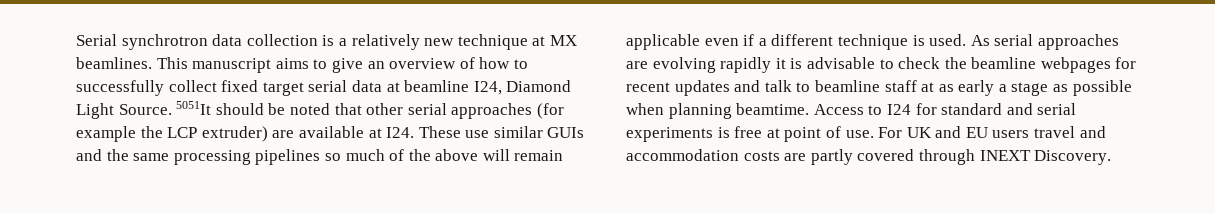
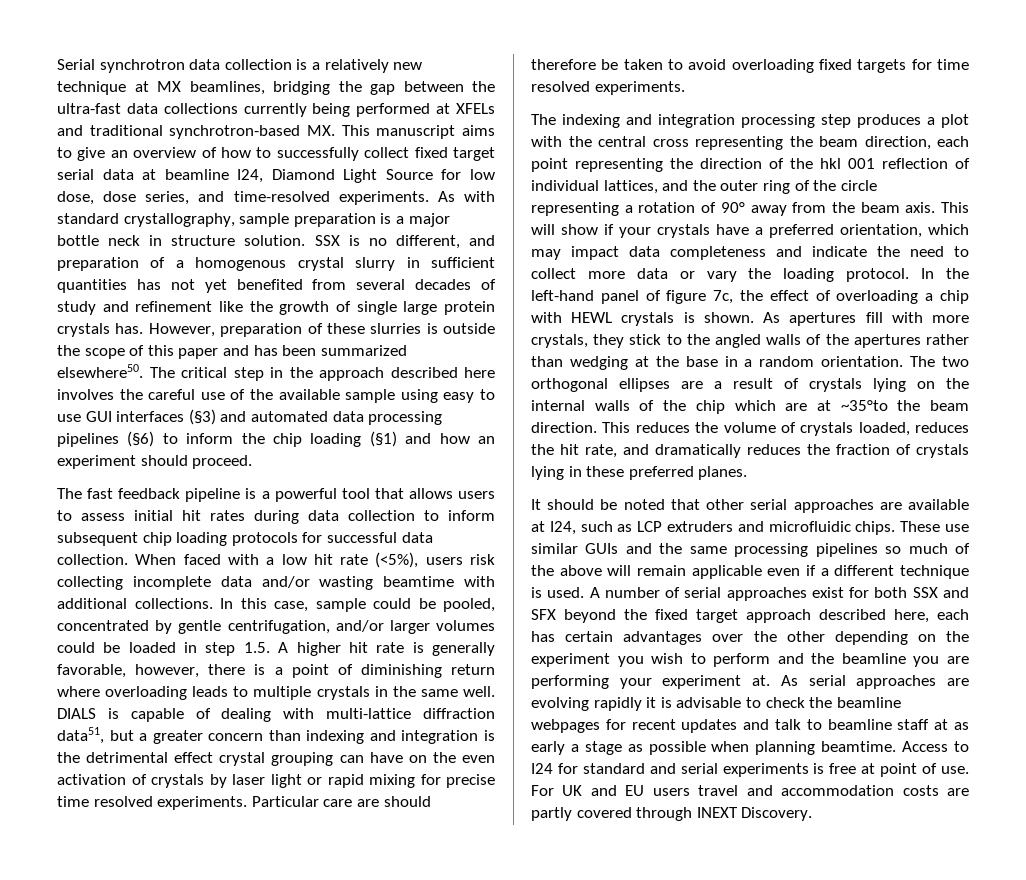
- Serial synchrotron data collection is a relatively new technique at MX beamlines. This manuscript aims to give an overview of how to successfully collect fixed target serial data at beamline I24, Diamond Light Source. 5051It should be noted that other serial approaches (for example the LCP extruder) are available at I24. These use similar GUIs and the same processing pipelines so much of the above will remain applicable even if a different technique is used.
+ Serial synchrotron data collection is a relatively new technique at MX beamlines, bridging the gap between the ultra-fast data collections currently being performed at XFELs and traditional synchrotron-based MX. This manuscript aims to give an overview of how to successfully collect fixed target serial data at beamline I24, Diamond Light Source for low dose, dose series, and time-resolved experiments. As with standard crystallography, sample preparation is a major bottle neck in structure solution. SSX is no different, and preparation of a homogenous crystal slurry in sufficient quantities has not yet benefited from several decades of study and refinement like the growth of single large protein crystals has. However, preparation of these slurries is outside the scope of this paper and has been summarized elsewhere50. The critical step in the approach described here involves the careful use of the available sample using easy to use GUI interfaces (§3) and automated data processing pipelines (§6) to inform the chip loading (§1) and how an experiment should proceed.
+ The fast feedback pipeline is a powerful tool that allows users to assess initial hit rates during data collection to inform subsequent chip loading protocols for successful data collection. When faced with a low hit rate (<5%), users risk collecting incomplete data and/or wasting beamtime with additional collections. In this case, sample could be pooled, concentrated by gentle centrifugation, and/or larger volumes could be loaded in step 1.5. A higher hit rate is generally favorable, however, there is a point of diminishing return where overloading leads to multiple crystals in the same well. DIALS is capable of dealing with multi-lattice diffraction data51, but a greater concern than indexing and integration is the detrimental effect crystal grouping can have on the even activation of crystals by laser light or rapid mixing for precise time resolved experiments. Particular care are should therefore be taken to avoid overloading fixed targets for time resolved experiments.
+ The indexing and integration processing step produces a plot with the central cross representing the beam direction, each point representing the direction of the hkl 001 reflection of individual lattices, and the outer ring of the circle representing a rotation of 90° away from the beam axis. This will show if your crystals have a preferred orientation, which may impact data completeness and indicate the need to collect more data or vary the loading protocol. In the left-hand panel of figure 7c, the effect of overloading a chip with HEWL crystals is shown. As apertures fill with more crystals, they stick to the angled walls of the apertures rather than wedging at the base in a random orientation. The two orthogonal ellipses are a result of crystals lying on the internal walls of the chip which are at ~35°to the beam direction. This reduces the volume of crystals loaded, reduces the hit rate, and dramatically reduces the fraction of crystals lying in these preferred planes.
+ It should be noted that other serial approaches are available at I24, such as LCP extruders and microfluidic chips. These use similar GUIs and the same processing pipelines so much of the above will remain applicable even if a different technique is used.
+ A number of serial approaches exist for both SSX and SFX beyond the fixed target approach described here, each has certain advantages over the other depending on the experiment you wish to perform and the beamline you are performing your experiment at.

